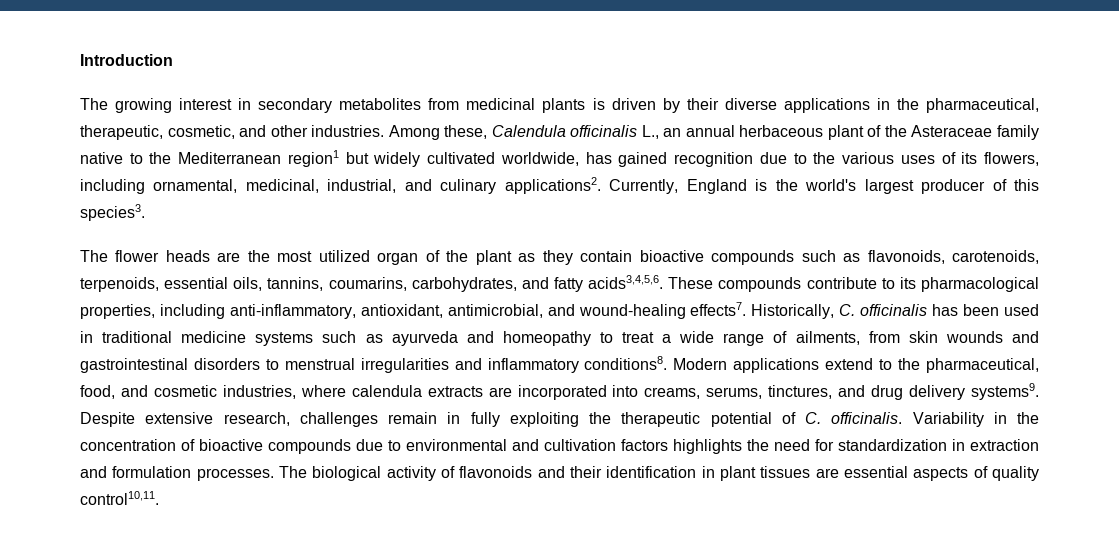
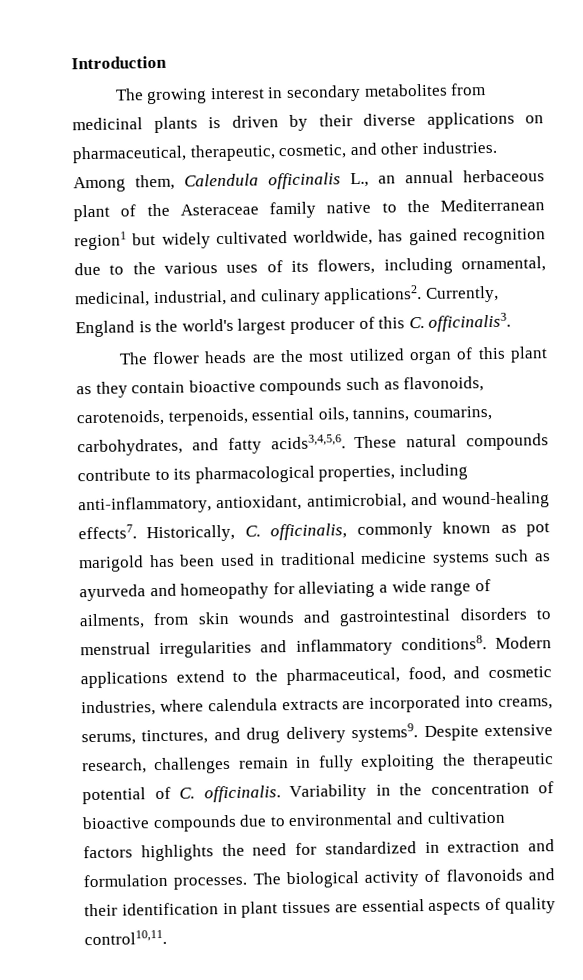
- The growing interest in secondary metabolites from medicinal plants is driven by their diverse applications in the pharmaceutical, therapeutic, cosmetic, and other industries.
+ The growing interest in secondary metabolites from medicinal plants is driven by their diverse applications on pharmaceutical, therapeutic, cosmetic, and other industries.
- Among these, Calendula officinalis L., an annual herbaceous plant of the Asteraceae family native to the Mediterranean region1 but widely cultivated worldwide, has gained recognition due to the various uses of its flowers, including ornamental, medicinal, industrial, and culinary applications2.
+ Among them, Calendula officinalis L., an annual herbaceous plant of the Asteraceae family native to the Mediterranean region1 but widely cultivated worldwide, has gained recognition due to the various uses of its flowers, including ornamental, medicinal, industrial, and culinary applications2.
- Currently, England is the world's largest producer of this species3.
+ Currently, England is the world's largest producer of this C. officinalis3.
- The flower heads are the most utilized organ of the plant as they contain bioactive compounds such as flavonoids, carotenoids, terpenoids, essential oils, tannins, coumarins, carbohydrates, and fatty acids3,4,5,6.
+ The flower heads are the most utilized organ of this plant as they contain bioactive compounds such as flavonoids, carotenoids, terpenoids, essential oils, tannins, coumarins, carbohydrates, and fatty acids3,4,5,6.
- These compounds contribute to its pharmacological properties, including anti-inflammatory, antioxidant, antimicrobial, and wound-healing effects7.
+ These natural compounds contribute to its pharmacological properties, including anti-inflammatory, antioxidant, antimicrobial, and wound-healing effects7.
- Historically, C. officinalis has been used in traditional medicine systems such as ayurveda and homeopathy to treat a wide range of ailments, from skin wounds and gastrointestinal disorders to menstrual irregularities and inflammatory conditions8.
+ Historically, C. officinalis, commonly known as pot marigold has been used in traditional medicine systems such as ayurveda and homeopathy for alleviating a wide range of ailments, from skin wounds and gastrointestinal disorders to menstrual irregularities and inflammatory conditions8.
- Variability in the concentration of bioactive compounds due to environmental and cultivation factors highlights the need for standardization in extraction and formulation processes.
+ Variability in the concentration of bioactive compounds due to environmental and cultivation factors highlights the need for standardized in extraction and formulation processes.

